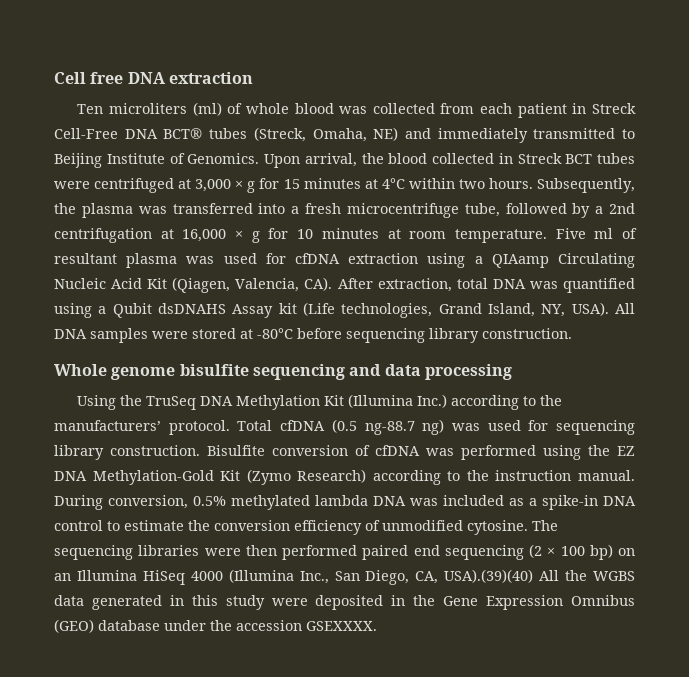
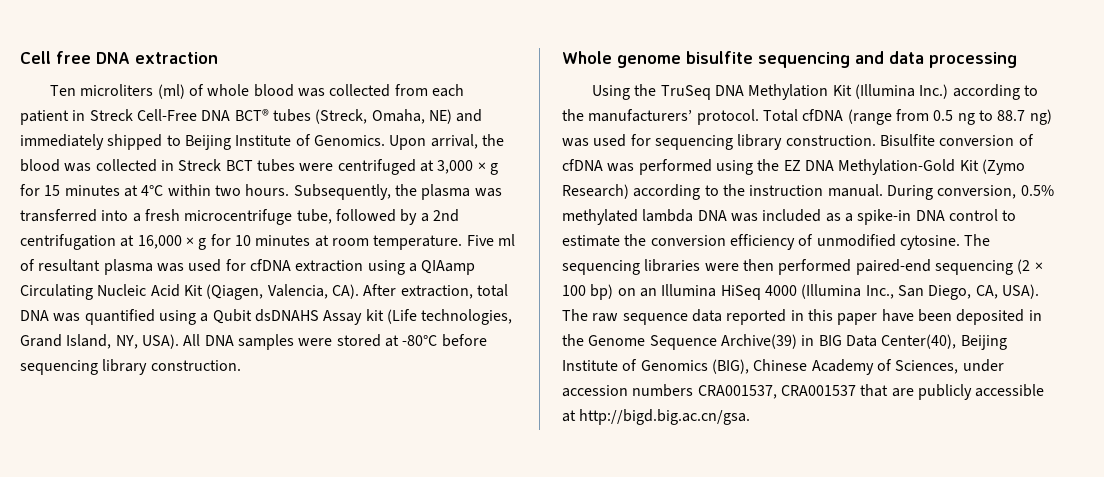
- Ten microliters (ml) of whole blood was collected from each patient in Streck Cell-Free DNA BCT® tubes (Streck, Omaha, NE) and immediately transmitted to Beijing Institute of Genomics.
+ Ten microliters (ml) of whole blood was collected from each patient in Streck Cell-Free DNA BCT® tubes (Streck, Omaha, NE) and immediately shipped to Beijing Institute of Genomics.
- Upon arrival, the blood collected in Streck BCT tubes were centrifuged at 3,000 × g for 15 minutes at 4°C within two hours.
+ Upon arrival, the blood was collected in Streck BCT tubes were centrifuged at 3,000 × g for 15 minutes at 4°C within two hours.
- Total cfDNA (0.5 ng-88.7 ng) was used for sequencing library construction.
+ Total cfDNA (range from 0.5 ng to 88.7 ng) was used for sequencing library construction.
- The sequencing libraries were then performed paired end sequencing (2 × 100 bp) on an Illumina HiSeq 4000 (Illumina Inc., San Diego, CA, USA).(39)(40) All the WGBS data generated in this study were deposited in the Gene Expression Omnibus (GEO) database under the accession GSEXXXX.
+ The sequencing libraries were then performed paired-end sequencing (2 × 100 bp) on an Illumina HiSeq 4000 (Illumina Inc., San Diego, CA, USA). The raw sequence data reported in this paper have been deposited in the Genome Sequence Archive(39) in BIG Data Center(40), Beijing Institute of Genomics (BIG), Chinese Academy of Sciences, under accession numbers CRA001537, CRA001537 that are publicly accessible at http://bigd.big.ac.cn/gsa.

